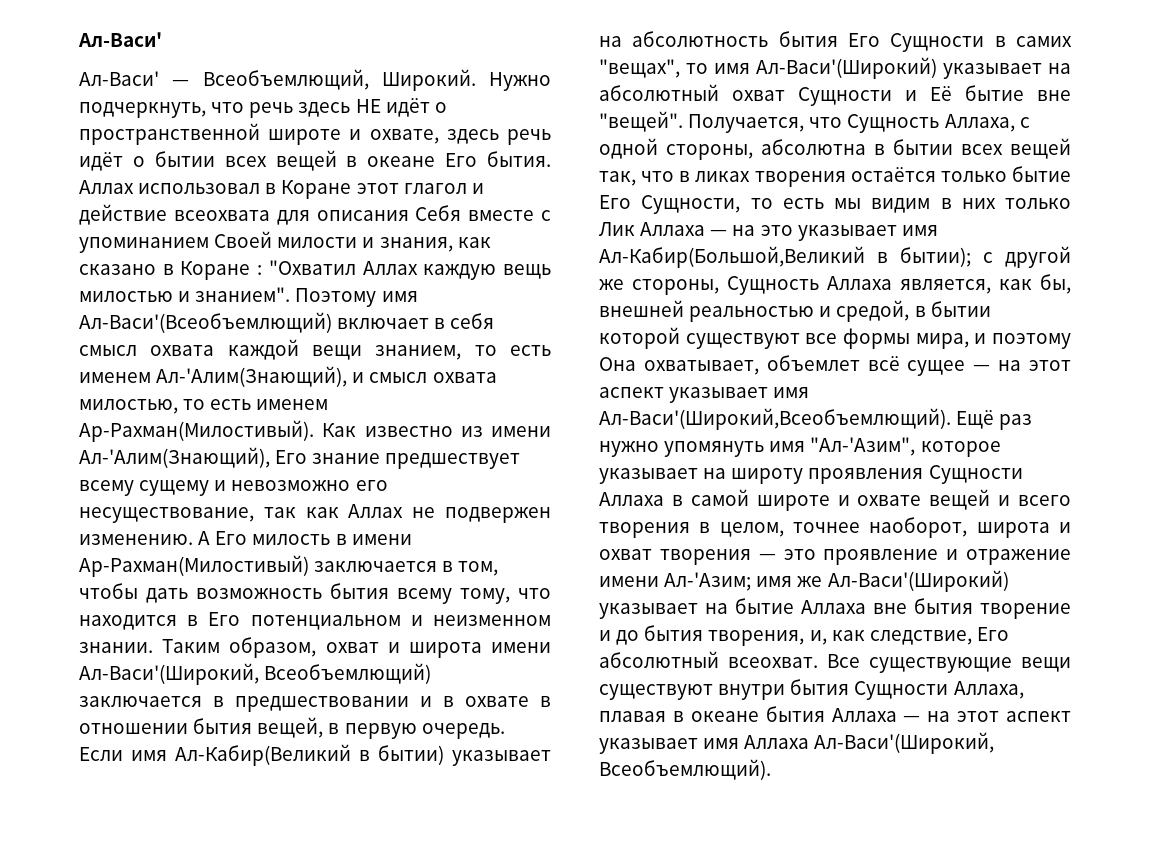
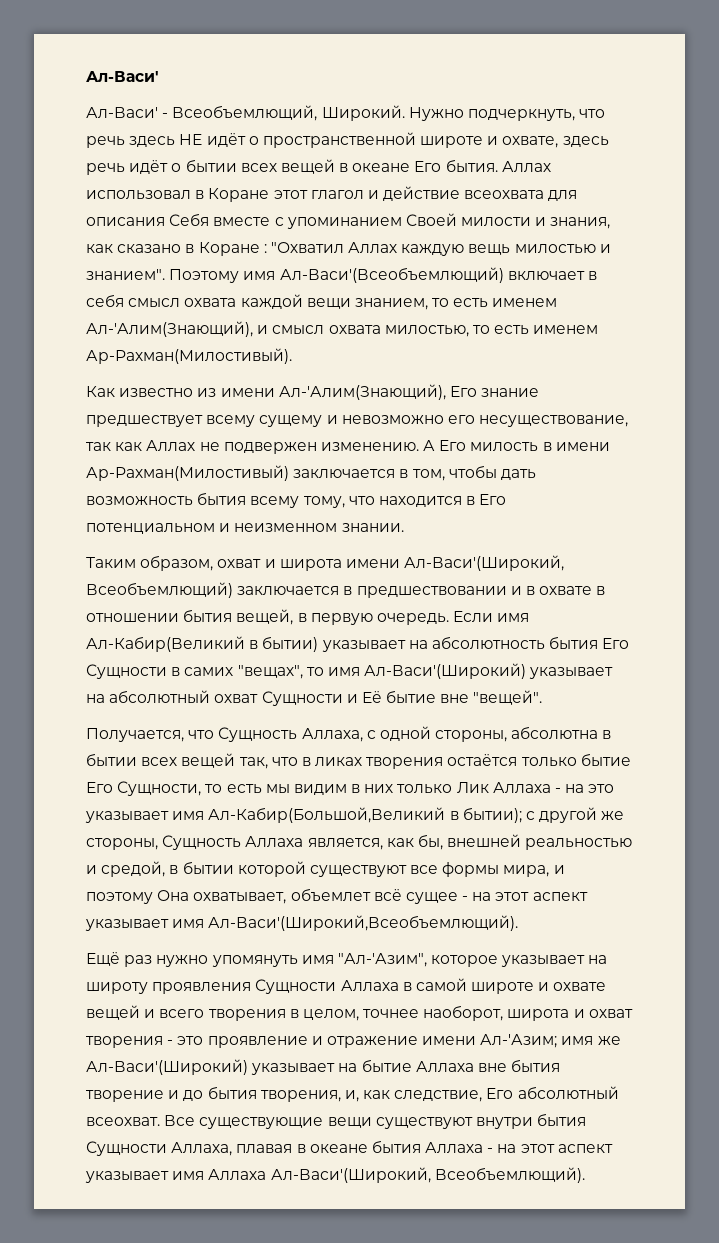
- Ал-Васи' — Всеобъемлющий, Широкий.
+ Ал-Васи' - Всеобъемлющий, Широкий.
- Поэтому имя Ал-Васи'(Всеобъемлющий) включает в себя смысл охвата каждой вещи знанием, то есть именем Ал-'Алим(Знающий), и смысл охвата милостью, то есть именем Ар-Рахман(Милостивый). Как известно из имени Ал-'Алим(Знающий), Его знание предшествует всему сущему и невозможно его несуществование, так как Аллах не подвержен изменению.
+ Поэтому имя Ал-Васи'(Всеобъемлющий) включает в себя смысл охвата каждой вещи знанием, то есть именем Ал-'Алим(Знающий), и смысл охвата милостью, то есть именем Ар-Рахман(Милостивый).
+ Как известно из имени Ал-'Алим(Знающий), Его знание предшествует всему сущему и невозможно его несуществование, так как Аллах не подвержен изменению.
- А Его милость в имени Ар-Рахман(Милостивый) заключается в том, чтобы дать возможность бытия всему тому, что находится в Его потенциальном и неизменном знании. Таким образом, охват и широта имени Ал-Васи'(Широкий, Всеобъемлющий) заключается в предшествовании и в охвате в отношении бытия вещей, в первую очередь.
+ А Его милость в имени Ар-Рахман(Милостивый) заключается в том, чтобы дать возможность бытия всему тому, что находится в Его потенциальном и неизменном знании.
+ Таким образом, охват и широта имени Ал-Васи'(Широкий, Всеобъемлющий) заключается в предшествовании и в охвате в отношении бытия вещей, в первую очередь.
- Если имя Ал-Кабир(Великий в бытии) указывает на абсолютность бытия Его Сущности в самих "вещах", то имя Ал-Васи'(Широкий) указывает на абсолютный охват Сущности и Её бытие вне "вещей". Получается, что Сущность Аллаха, с одной стороны, абсолютна в бытии всех вещей так, что в ликах творения остаётся только бытие Его Сущности, то есть мы видим в них только Лик Аллаха — на это указывает имя Ал-Кабир(Большой,Великий в бытии);
+ Если имя Ал-Кабир(Великий в бытии) указывает на абсолютность бытия Его Сущности в самих "вещах", то имя Ал-Васи'(Широкий) указывает на абсолютный охват Сущности и Её бытие вне "вещей".
+ Получается, что Сущность Аллаха, с одной стороны, абсолютна в бытии всех вещей так, что в ликах творения остаётся только бытие Его Сущности, то есть мы видим в них только Лик Аллаха - на это указывает имя Ал-Кабир(Большой,Великий в бытии);
- с другой же стороны, Сущность Аллаха является, как бы, внешней реальностью и средой, в бытии которой существуют все формы мира, и поэтому Она охватывает, объемлет всё сущее — на этот аспект указывает имя Ал-Васи'(Широкий,Всеобъемлющий). Ещё раз нужно упомянуть имя "Ал-'Азим", которое указывает на широту проявления Сущности Аллаха в самой широте и охвате вещей и всего творения в целом, точнее наоборот, широта и охват творения — это проявление и отражение имени Ал-'Азим;
+ с другой же стороны, Сущность Аллаха является, как бы, внешней реальностью и средой, в бытии которой существуют все формы мира, и поэтому Она охватывает, объемлет всё сущее - на этот аспект указывает имя Ал-Васи'(Широкий,Всеобъемлющий).
+ Ещё раз нужно упомянуть имя "Ал-'Азим", которое указывает на широту проявления Сущности Аллаха в самой широте и охвате вещей и всего творения в целом, точнее наоборот, широта и охват творения - это проявление и отражение имени Ал-'Азим;
- Все существующие вещи существуют внутри бытия Сущности Аллаха, плавая в океане бытия Аллаха — на этот аспект указывает имя Аллаха Ал-Васи'(Широкий, Всеобъемлющий).
+ Все существующие вещи существуют внутри бытия Сущности Аллаха, плавая в океане бытия Аллаха - на этот аспект указывает имя Аллаха Ал-Васи'(Широкий, Всеобъемлющий).

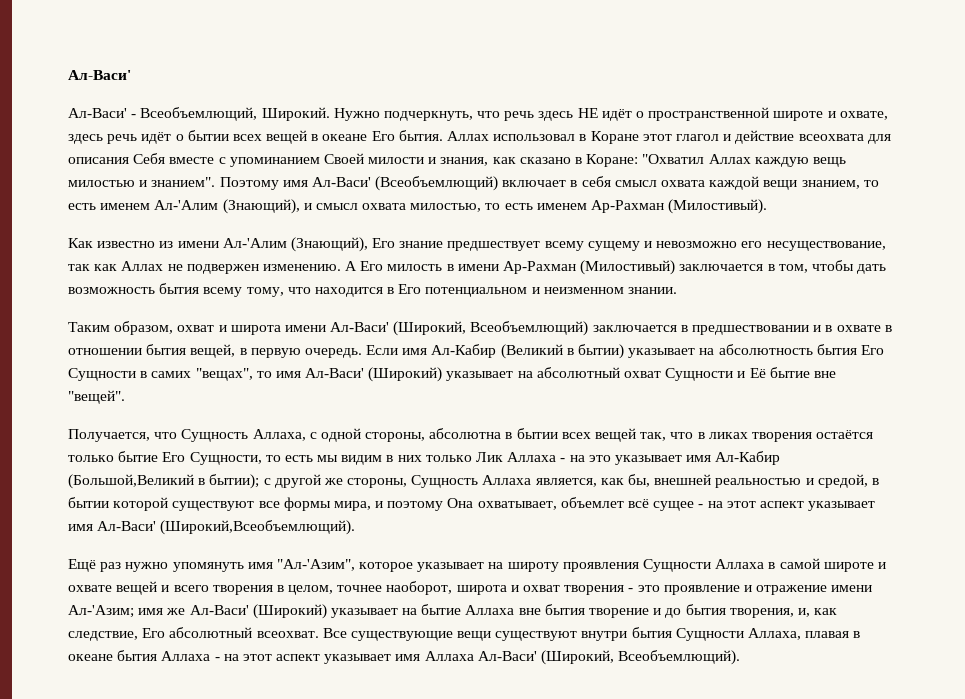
- Аллах использовал в Коране этот глагол и действие всеохвата для описания Себя вместе с упоминанием Своей милости и знания, как сказано в Коране : "Охватил Аллах каждую вещь милостью и знанием".
+ Аллах использовал в Коране этот глагол и действие всеохвата для описания Себя вместе с упоминанием Своей милости и знания, как сказано в Коране: "Охватил Аллах каждую вещь милостью и знанием".
- Поэтому имя Ал-Васи'(Всеобъемлющий) включает в себя смысл охвата каждой вещи знанием, то есть именем Ал-'Алим(Знающий), и смысл охвата милостью, то есть именем Ар-Рахман(Милостивый).
+ Поэтому имя Ал-Васи' (Всеобъемлющий) включает в себя смысл охвата каждой вещи знанием, то есть именем Ал-'Алим (Знающий), и смысл охвата милостью, то есть именем Ар-Рахман (Милостивый).
- Как известно из имени Ал-'Алим(Знающий), Его знание предшествует всему сущему и невозможно его несуществование, так как Аллах не подвержен изменению.
+ Как известно из имени Ал-'Алим (Знающий), Его знание предшествует всему сущему и невозможно его несуществование, так как Аллах не подвержен изменению.
- А Его милость в имени Ар-Рахман(Милостивый) заключается в том, чтобы дать возможность бытия всему тому, что находится в Его потенциальном и неизменном знании.
+ А Его милость в имени Ар-Рахман (Милостивый) заключается в том, чтобы дать возможность бытия всему тому, что находится в Его потенциальном и неизменном знании.
- Таким образом, охват и широта имени Ал-Васи'(Широкий, Всеобъемлющий) заключается в предшествовании и в охвате в отношении бытия вещей, в первую очередь.
+ Таким образом, охват и широта имени Ал-Васи' (Широкий, Всеобъемлющий) заключается в предшествовании и в охвате в отношении бытия вещей, в первую очередь.
- Если имя Ал-Кабир(Великий в бытии) указывает на абсолютность бытия Его Сущности в самих "вещах", то имя Ал-Васи'(Широкий) указывает на абсолютный охват Сущности и Её бытие вне "вещей".
+ Если имя Ал-Кабир (Великий в бытии) указывает на абсолютность бытия Его Сущности в самих "вещах", то имя Ал-Васи' (Широкий) указывает на абсолютный охват Сущности и Её бытие вне "вещей".
- Получается, что Сущность Аллаха, с одной стороны, абсолютна в бытии всех вещей так, что в ликах творения остаётся только бытие Его Сущности, то есть мы видим в них только Лик Аллаха - на это указывает имя Ал-Кабир(Большой,Великий в бытии);
+ Получается, что Сущность Аллаха, с одной стороны, абсолютна в бытии всех вещей так, что в ликах творения остаётся только бытие Его Сущности, то есть мы видим в них только Лик Аллаха - на это указывает имя Ал-Кабир (Большой,Великий в бытии);
- с другой же стороны, Сущность Аллаха является, как бы, внешней реальностью и средой, в бытии которой существуют все формы мира, и поэтому Она охватывает, объемлет всё сущее - на этот аспект указывает имя Ал-Васи'(Широкий,Всеобъемлющий).
+ с другой же стороны, Сущность Аллаха является, как бы, внешней реальностью и средой, в бытии которой существуют все формы мира, и поэтому Она охватывает, объемлет всё сущее - на этот аспект указывает имя Ал-Васи' (Широкий,Всеобъемлющий).
- Ещё раз нужно упомянуть имя "Ал-'Азим", которое указывает на широту проявления Сущности Аллаха в самой широте и охвате вещей и всего творения в целом, точнее наоборот, широта и охват творения - это проявление и отражение имени Ал-'Азим; имя же Ал-Васи'(Широкий) указывает на бытие Аллаха вне бытия творение и до бытия творения, и, как следствие, Его абсолютный всеохват.
+ Ещё раз нужно упомянуть имя "Ал-'Азим", которое указывает на широту проявления Сущности Аллаха в самой широте и охвате вещей и всего творения в целом, точнее наоборот, широта и охват творения - это проявление и отражение имени Ал-'Азим; имя же Ал-Васи' (Широкий) указывает на бытие Аллаха вне бытия творение и до бытия творения, и, как следствие, Его абсолютный всеохват.
- Все существующие вещи существуют внутри бытия Сущности Аллаха, плавая в океане бытия Аллаха - на этот аспект указывает имя Аллаха Ал-Васи'(Широкий, Всеобъемлющий).
+ Все существующие вещи существуют внутри бытия Сущности Аллаха, плавая в океане бытия Аллаха - на этот аспект указывает имя Аллаха Ал-Васи' (Широкий, Всеобъемлющий).

